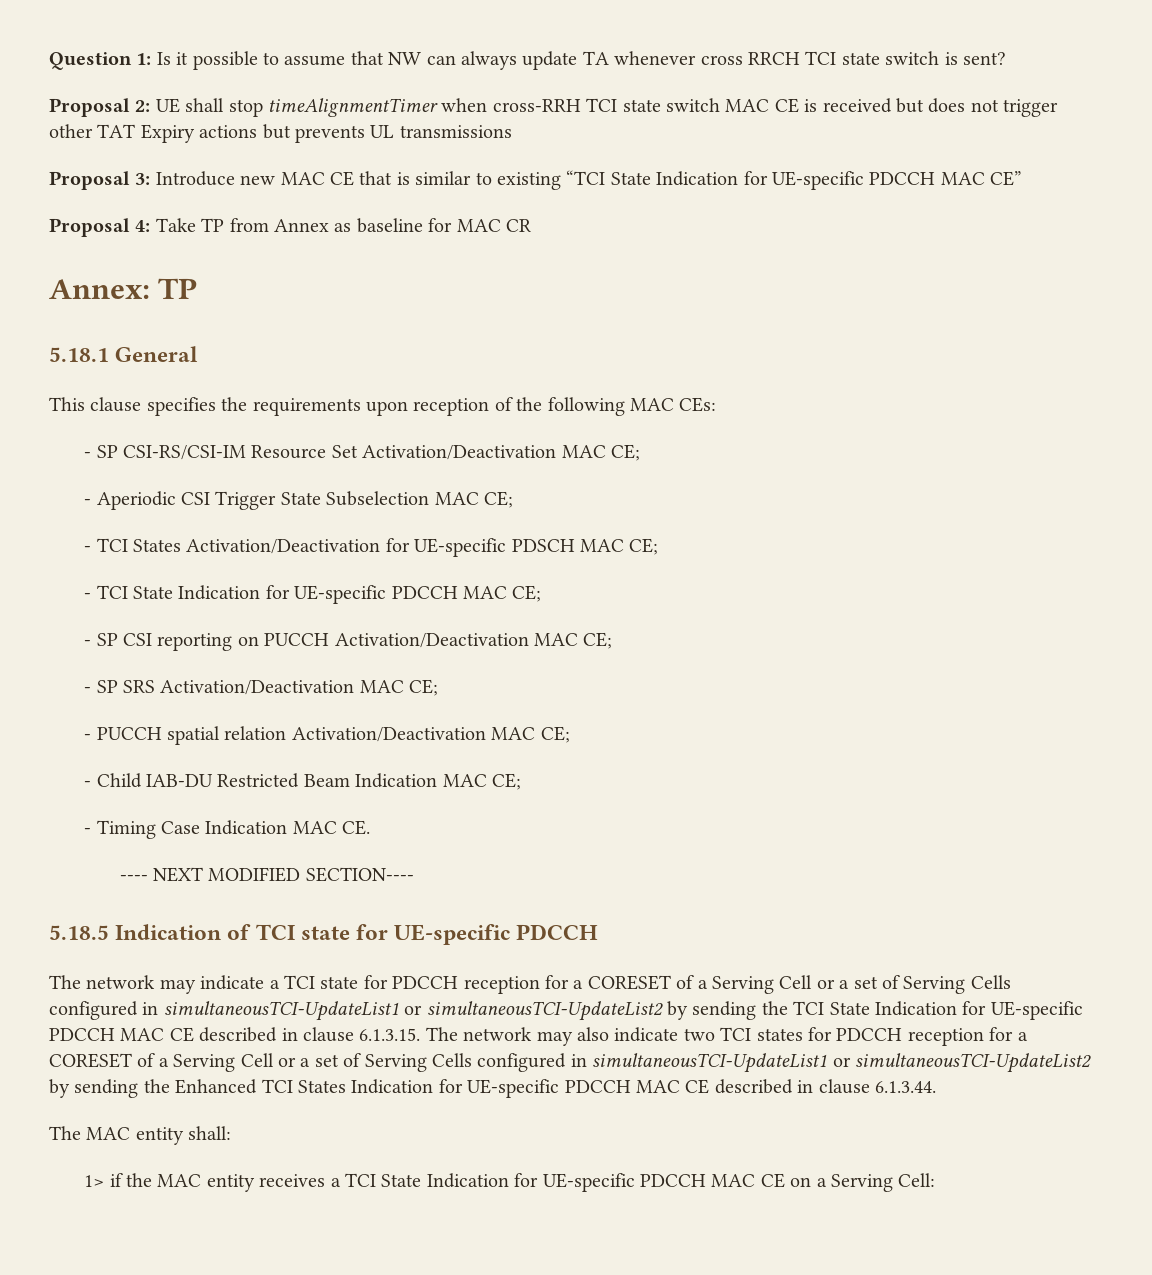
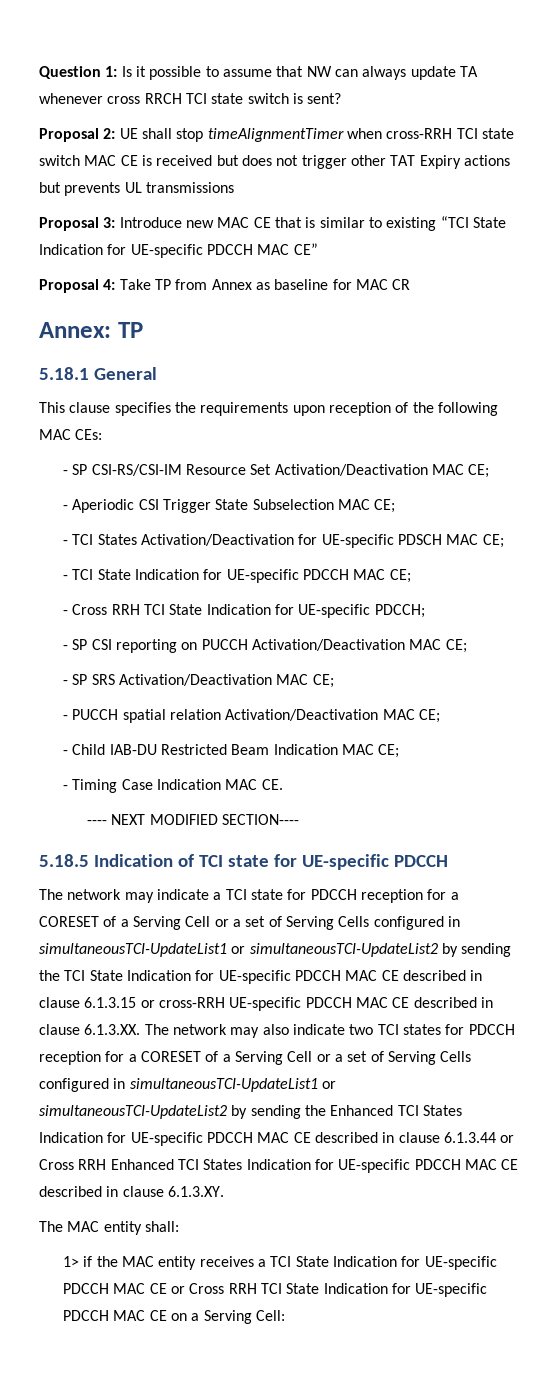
+ - Cross RRH TCI State Indication for UE-specific PDCCH;
- The network may indicate a TCI state for PDCCH reception for a CORESET of a Serving Cell or a set of Serving Cells configured in simultaneousTCI-UpdateList1 or simultaneousTCI-UpdateList2 by sending the TCI State Indication for UE-specific PDCCH MAC CE described in clause 6.1.3.15. The network may also indicate two TCI states for PDCCH reception for a CORESET of a Serving Cell or a set of Serving Cells configured in simultaneousTCI-UpdateList1 or simultaneousTCI-UpdateList2 by sending the Enhanced TCI States Indication for UE-specific PDCCH MAC CE described in clause 6.1.3.44.
+ The network may indicate a TCI state for PDCCH reception for a CORESET of a Serving Cell or a set of Serving Cells configured in simultaneousTCI-UpdateList1 or simultaneousTCI-UpdateList2 by sending the TCI State Indication for UE-specific PDCCH MAC CE described in clause 6.1.3.15 or cross-RRH UE-specific PDCCH MAC CE described in clause 6.1.3.XX. The network may also indicate two TCI states for PDCCH reception for a CORESET of a Serving Cell or a set of Serving Cells configured in simultaneousTCI-UpdateList1 or simultaneousTCI-UpdateList2 by sending the Enhanced TCI States Indication for UE-specific PDCCH MAC CE described in clause 6.1.3.44 or Cross RRH Enhanced TCI States Indication for UE-specific PDCCH MAC CE described in clause 6.1.3.XY.
- 1> if the MAC entity receives a TCI State Indication for UE-specific PDCCH MAC CE on a Serving Cell:
+ 1> if the MAC entity receives a TCI State Indication for UE-specific PDCCH MAC CE or Cross RRH TCI State Indication for UE-specific PDCCH MAC CE on a Serving Cell:

